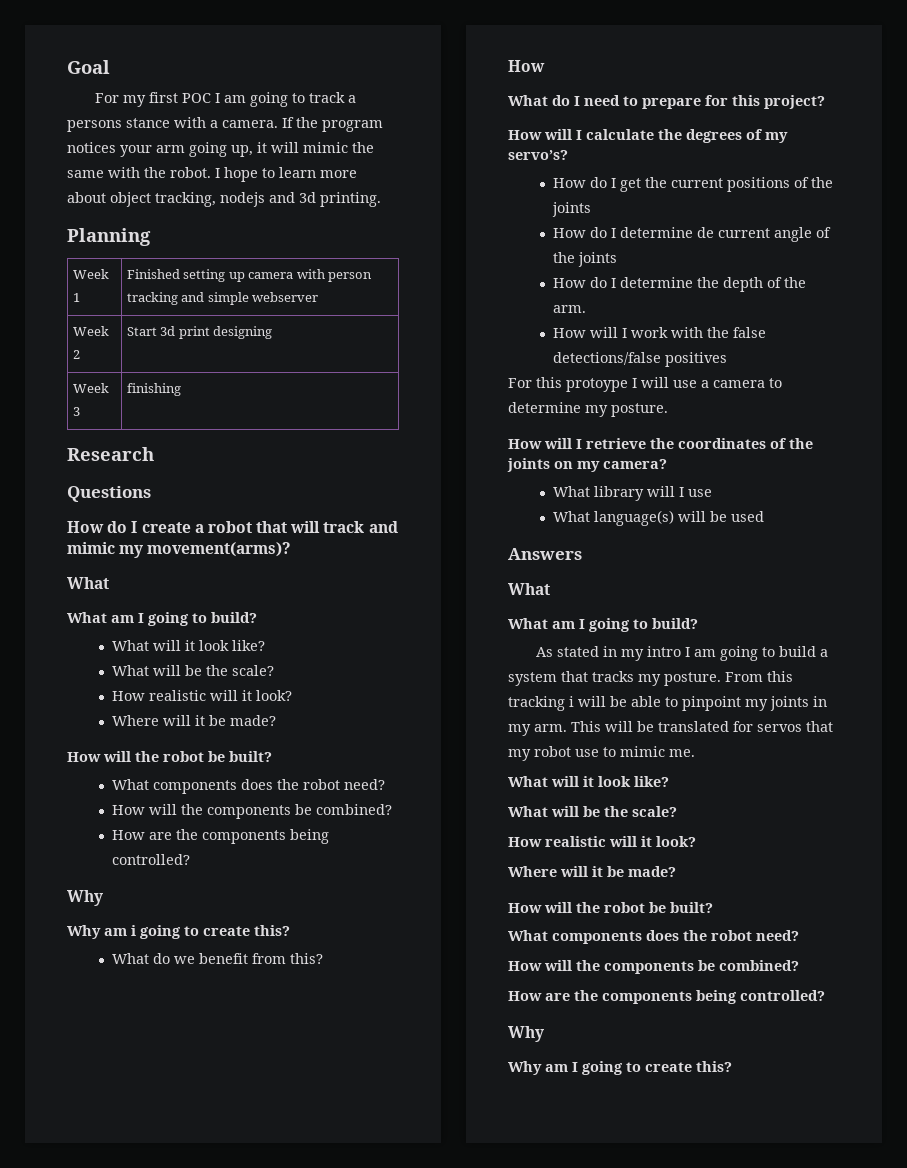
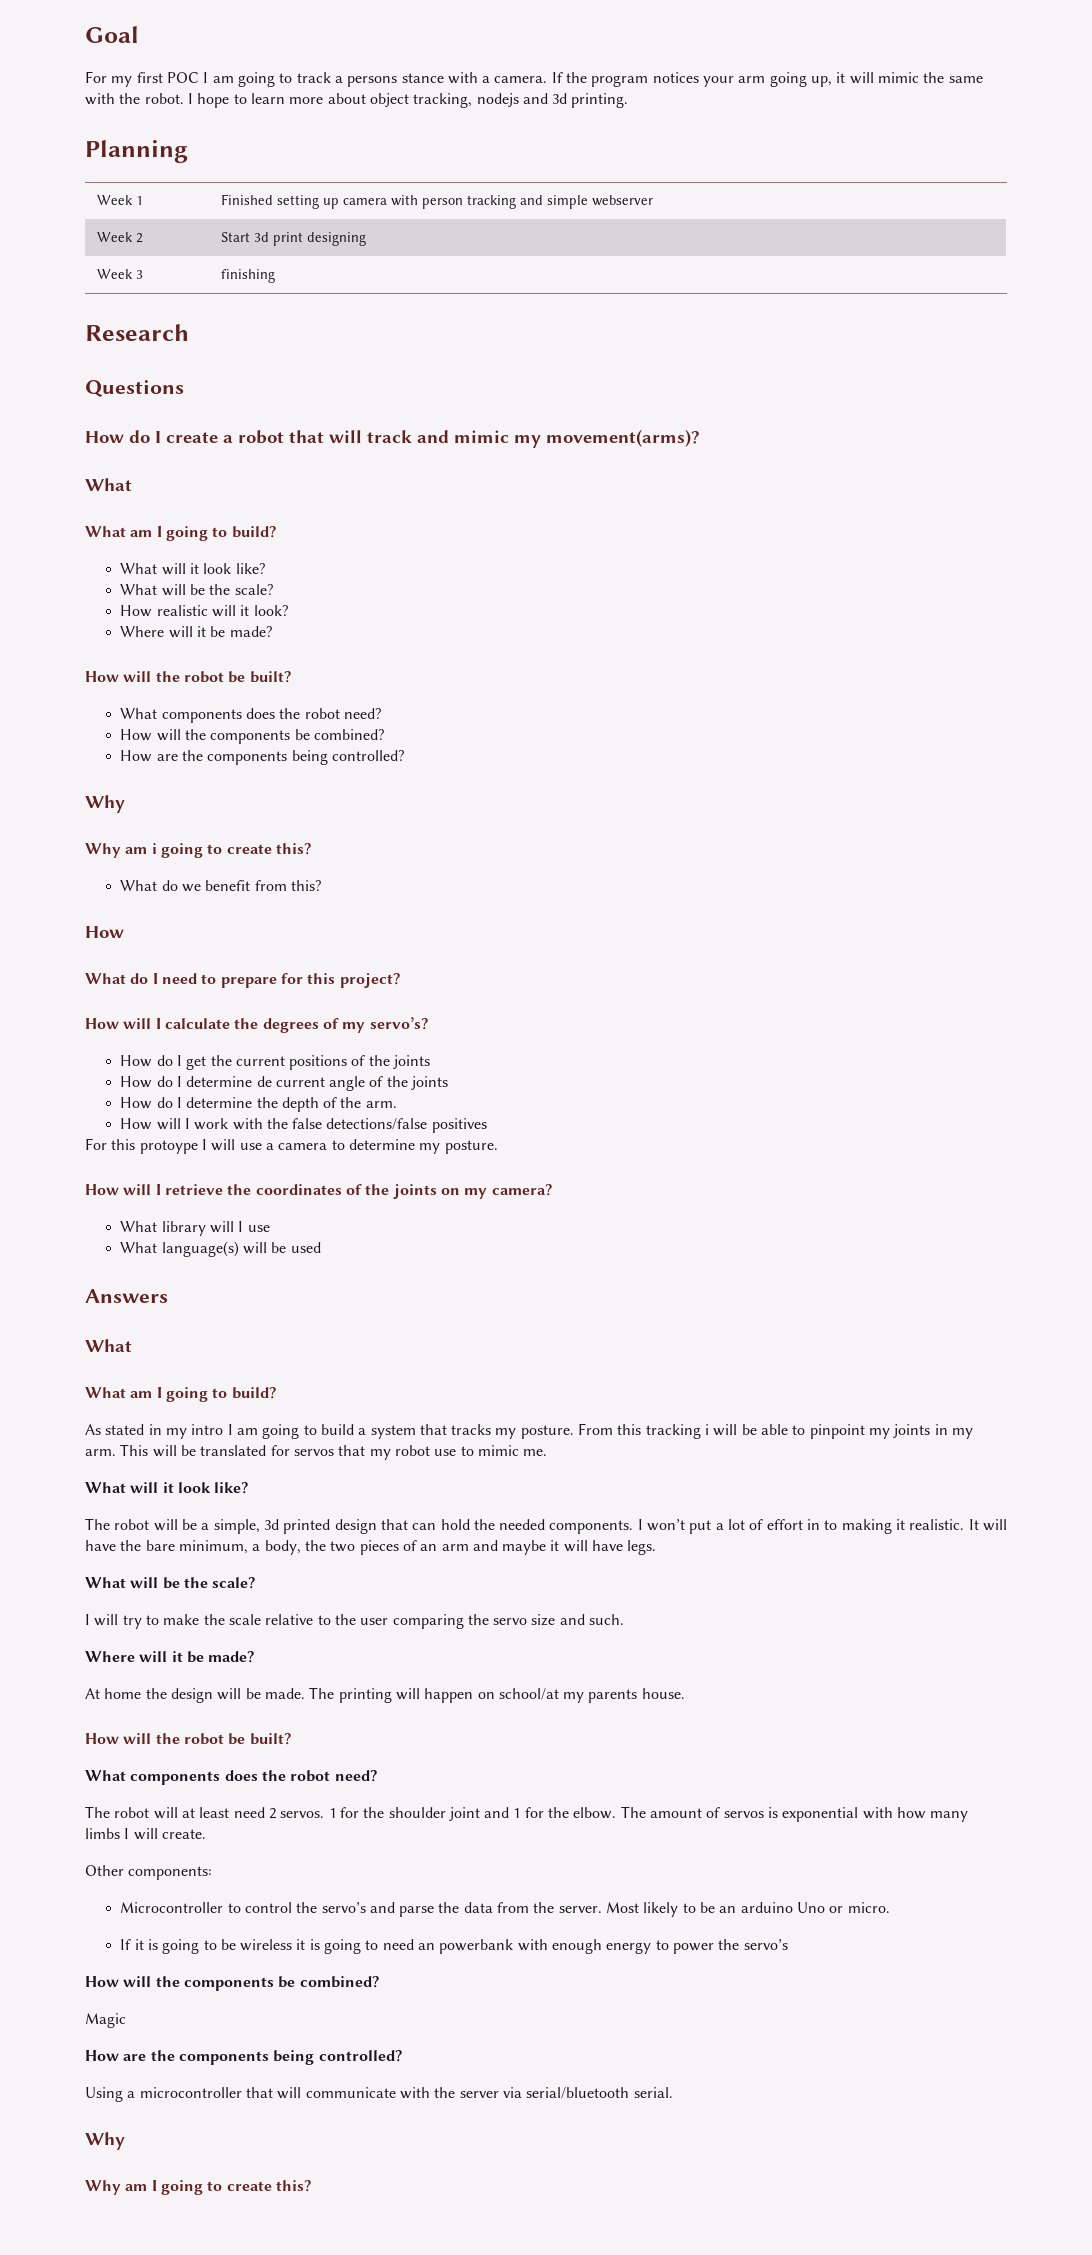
  This will be translated for servos that my robot use to mimic me.
  What will it look like?
+ The robot will be a simple, 3d printed design that can hold the needed components. I won’t put a lot of effort in to making it realistic. It will have the bare minimum, a body, the two pieces of an arm and maybe it will have legs.
  What will be the scale?
- How realistic will it look?
+ I will try to make the scale relative to the user comparing the servo size and such.
  Where will it be made?
+ At home the design will be made. The printing will happen on school/at my parents house.
  How will the robot be built?
  What components does the robot need?
+ The robot will at least need 2 servos. 1 for the shoulder joint and 1 for the elbow. The amount of servos is exponential with how many limbs I will create.
+ Other components:
+ Microcontroller to control the servo’s and parse the data from the server. Most likely to be an arduino Uno or micro.
+ If it is going to be wireless it is going to need an powerbank with enough energy to power the servo’s
  How will the components be combined?
+ Magic
  How are the components being controlled?
+ Using a microcontroller that will communicate with the server via serial/bluetooth serial.

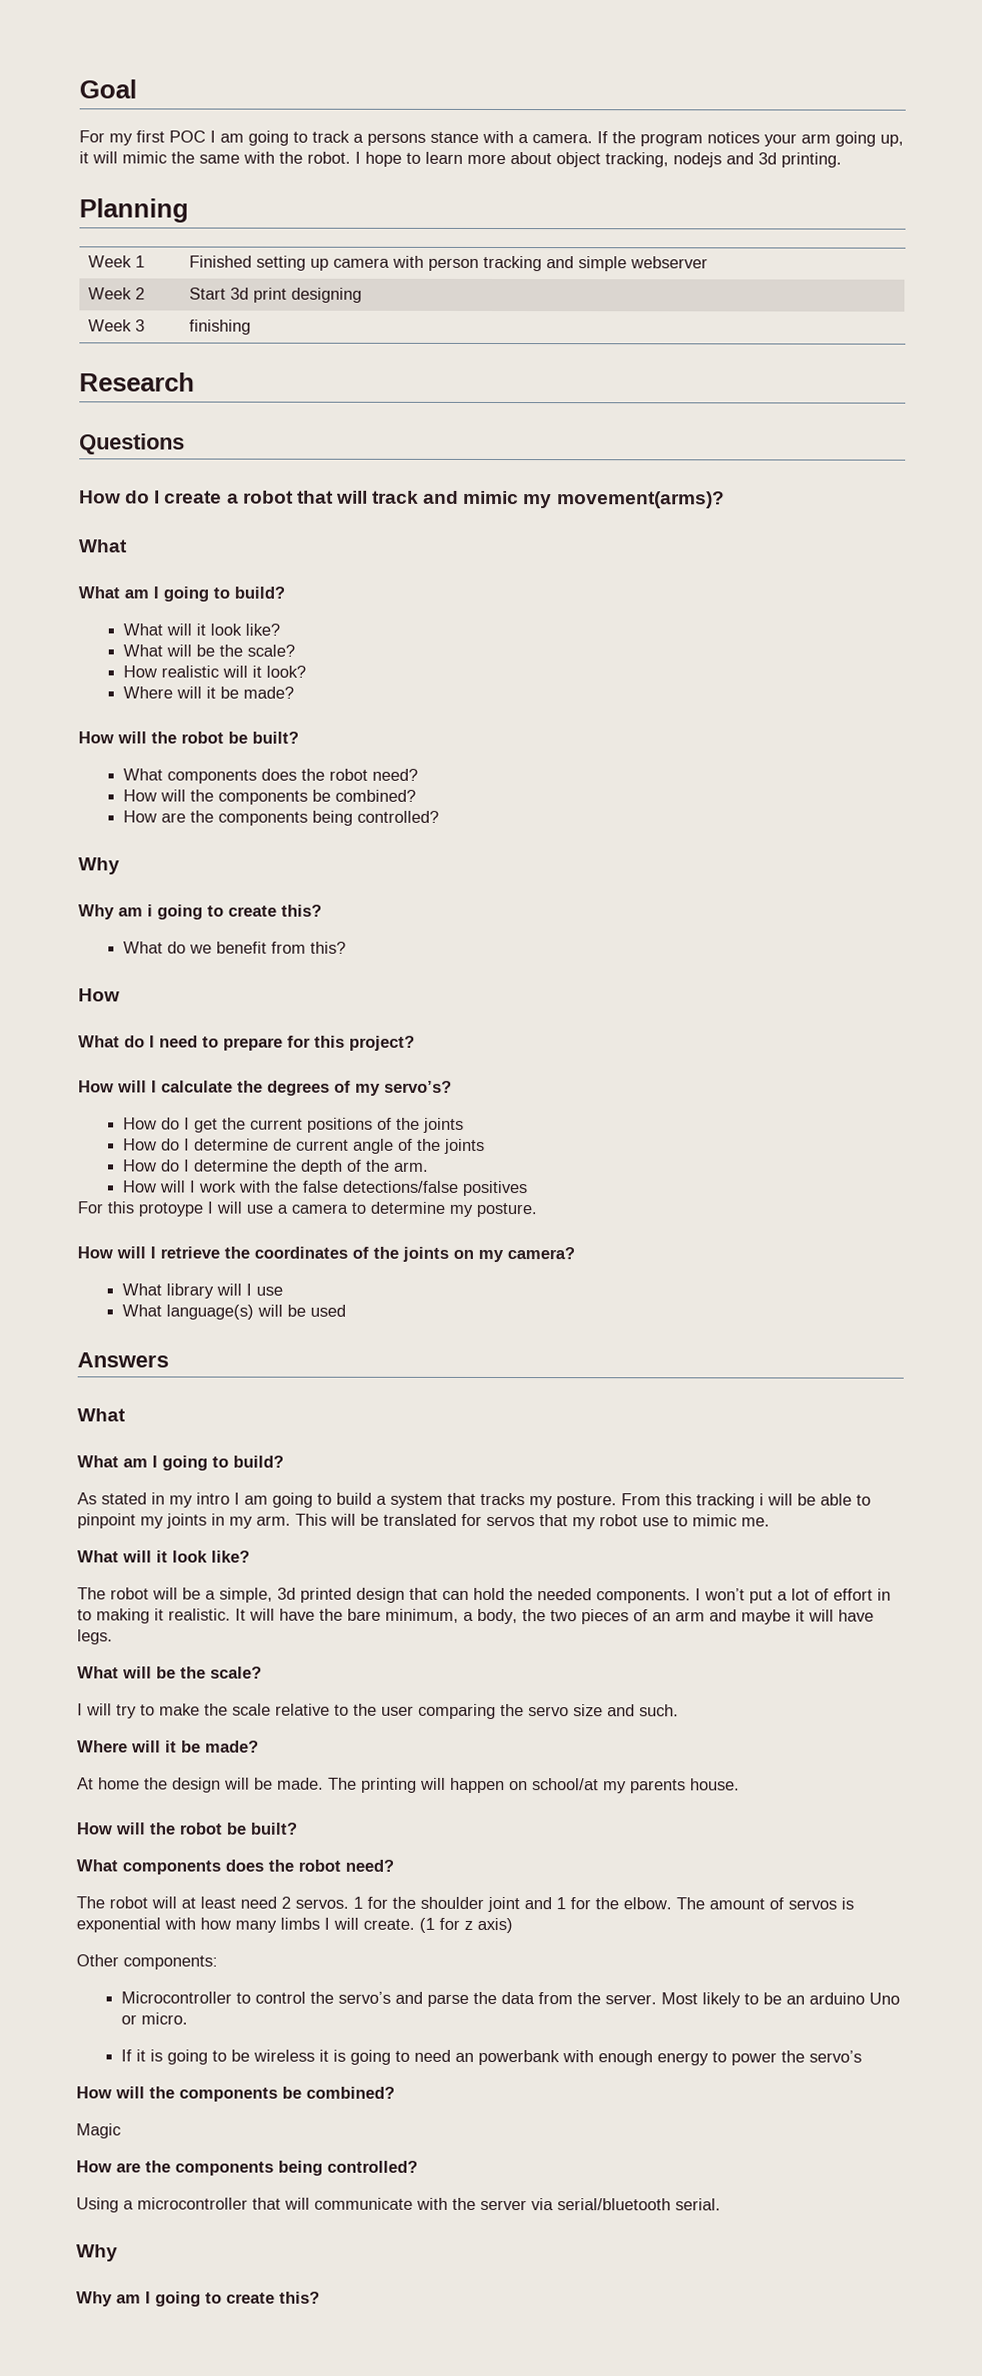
+ (1 for z axis)

